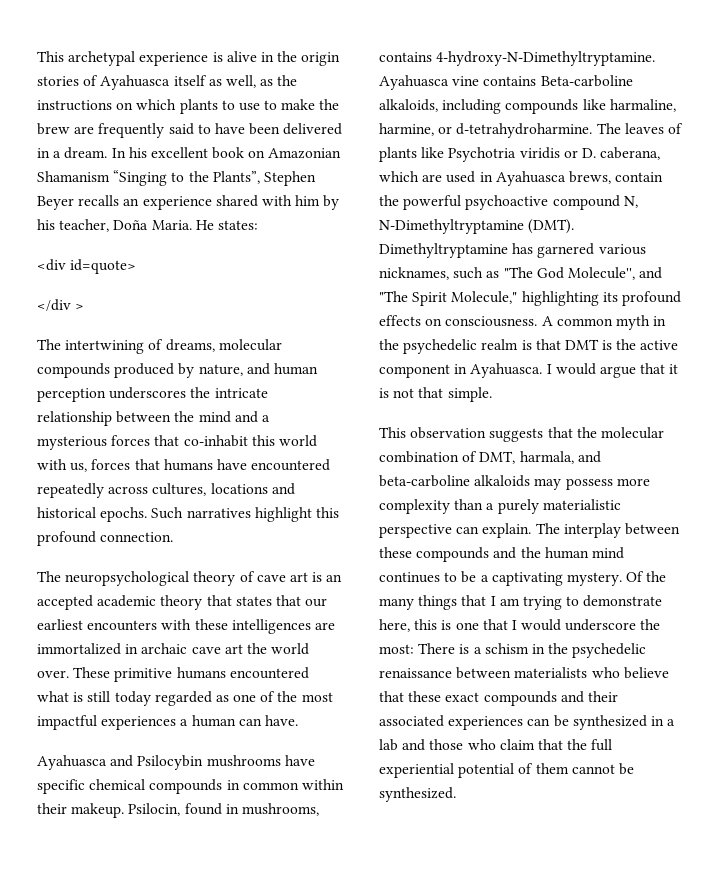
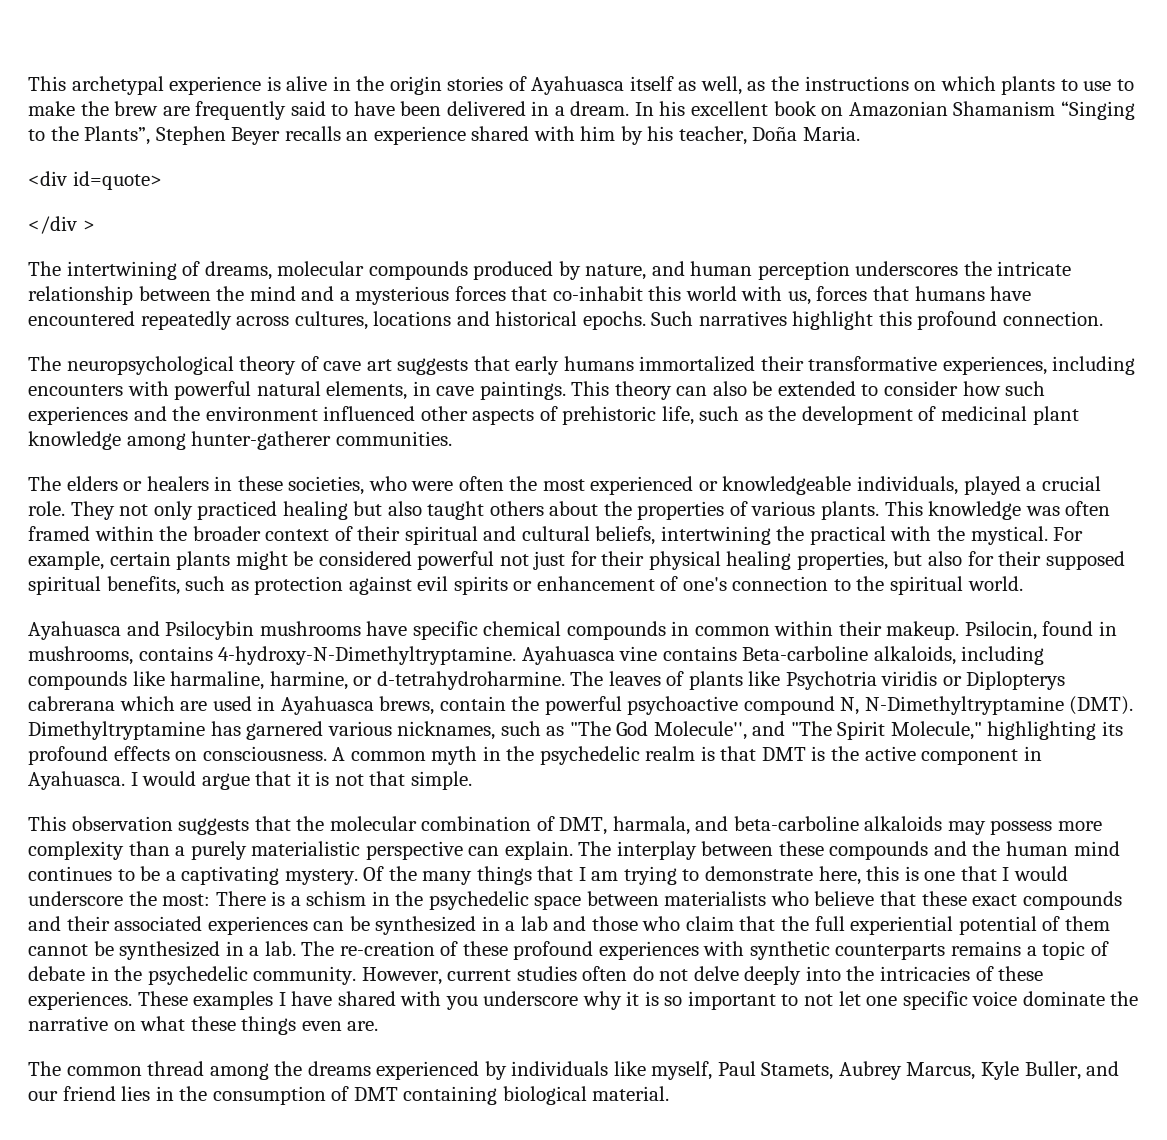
- He states:
- The neuropsychological theory of cave art is an accepted academic theory that states that our earliest encounters with these intelligences are immortalized in archaic cave art the world over. These primitive humans encountered what is still today regarded as one of the most impactful experiences a human can have.
+ The neuropsychological theory of cave art suggests that early humans immortalized their transformative experiences, including encounters with powerful natural elements, in cave paintings. This theory can also be extended to consider how such experiences and the environment influenced other aspects of prehistoric life, such as the development of medicinal plant knowledge among hunter-gatherer communities.
+ The elders or healers in these societies, who were often the most experienced or knowledgeable individuals, played a crucial role. They not only practiced healing but also taught others about the properties of various plants. This knowledge was often framed within the broader context of their spiritual and cultural beliefs, intertwining the practical with the mystical. For example, certain plants might be considered powerful not just for their physical healing properties, but also for their supposed spiritual benefits, such as protection against evil spirits or enhancement of one's connection to the spiritual world.
- The leaves of plants like Psychotria viridis or D. caberana, which are used in Ayahuasca brews, contain the powerful psychoactive compound N, N-Dimethyltryptamine (DMT).
+ The leaves of plants like Psychotria viridis or Diplopterys cabrerana which are used in Ayahuasca brews, contain the powerful psychoactive compound N, N-Dimethyltryptamine (DMT).
- Of the many things that I am trying to demonstrate here, this is one that I would underscore the most: There is a schism in the psychedelic renaissance between materialists who believe that these exact compounds and their associated experiences can be synthesized in a lab and those who claim that the full experiential potential of them cannot be synthesized.
+ Of the many things that I am trying to demonstrate here, this is one that I would underscore the most: There is a schism in the psychedelic space between materialists who believe that these exact compounds and their associated experiences can be synthesized in a lab and those who claim that the full experiential potential of them cannot be synthesized in a lab. The re-creation of these profound experiences with synthetic counterparts remains a topic of debate in the psychedelic community. However, current studies often do not delve deeply into the intricacies of these experiences. These examples I have shared with you underscore why it is so important to not let one specific voice dominate the narrative on what these things even are.
+ The common thread among the dreams experienced by individuals like myself, Paul Stamets, Aubrey Marcus, Kyle Buller, and our friend lies in the consumption of DMT containing biological material.

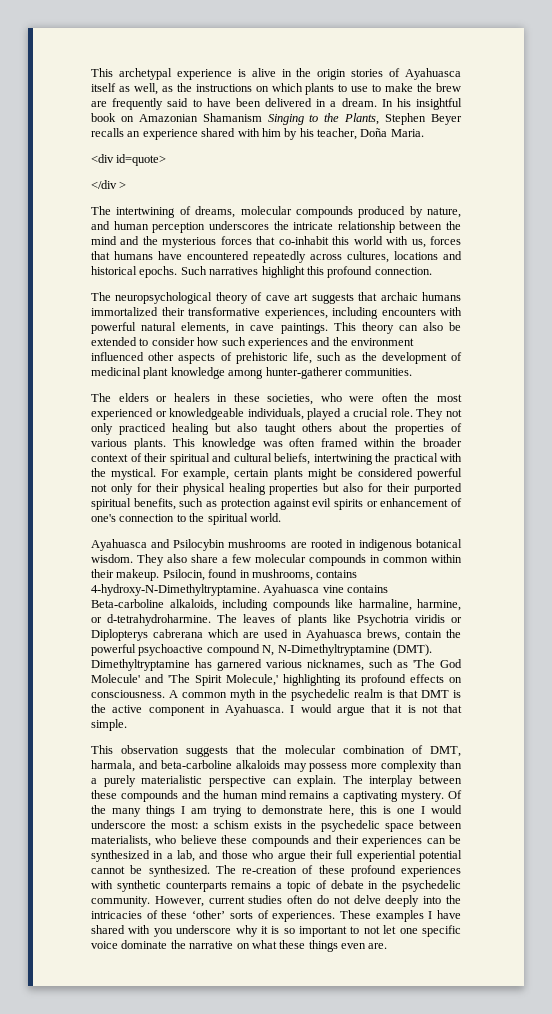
- In his excellent book on Amazonian Shamanism “Singing to the Plants”, Stephen Beyer recalls an experience shared with him by his teacher, Doña Maria.
+ In his insightful book on Amazonian Shamanism Singing to the Plants, Stephen Beyer recalls an experience shared with him by his teacher, Doña Maria.
- The intertwining of dreams, molecular compounds produced by nature, and human perception underscores the intricate relationship between the mind and a mysterious forces that co-inhabit this world with us, forces that humans have encountered repeatedly across cultures, locations and historical epochs.
+ The intertwining of dreams, molecular compounds produced by nature, and human perception underscores the intricate relationship between the mind and the mysterious forces that co-inhabit this world with us, forces that humans have encountered repeatedly across cultures, locations and historical epochs.
- The neuropsychological theory of cave art suggests that early humans immortalized their transformative experiences, including encounters with powerful natural elements, in cave paintings.
+ The neuropsychological theory of cave art suggests that archaic humans immortalized their transformative experiences, including encounters with powerful natural elements, in cave paintings.
- For example, certain plants might be considered powerful not just for their physical healing properties, but also for their supposed spiritual benefits, such as protection against evil spirits or enhancement of one's connection to the spiritual world.
+ For example, certain plants might be considered powerful not only for their physical healing properties but also for their purported spiritual benefits, such as protection against evil spirits or enhancement of one's connection to the spiritual world.
- Ayahuasca and Psilocybin mushrooms have specific chemical compounds in common within their makeup.
+ Ayahuasca and Psilocybin mushrooms are rooted in indigenous botanical wisdom. They also share a few molecular compounds in common within their makeup.
- Dimethyltryptamine has garnered various nicknames, such as "The God Molecule'', and "The Spirit Molecule," highlighting its profound effects on consciousness.
+ Dimethyltryptamine has garnered various nicknames, such as 'The God Molecule' and 'The Spirit Molecule,' highlighting its profound effects on consciousness.
- The interplay between these compounds and the human mind continues to be a captivating mystery.
+ The interplay between these compounds and the human mind remains a captivating mystery.
- Of the many things that I am trying to demonstrate here, this is one that I would underscore the most: There is a schism in the psychedelic space between materialists who believe that these exact compounds and their associated experiences can be synthesized in a lab and those who claim that the full experiential potential of them cannot be synthesized in a lab.
+ Of the many things I am trying to demonstrate here, this is one I would underscore the most: a schism exists in the psychedelic space between materialists, who believe these compounds and their experiences can be synthesized in a lab, and those who argue their full experiential potential cannot be synthesized.
- However, current studies often do not delve deeply into the intricacies of these experiences.
+ However, current studies often do not delve deeply into the intricacies of these ‘other’ sorts of experiences.
- The common thread among the dreams experienced by individuals like myself, Paul Stamets, Aubrey Marcus, Kyle Buller, and our friend lies in the consumption of DMT containing biological material.

